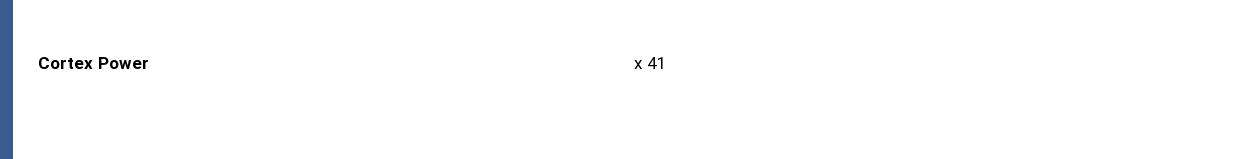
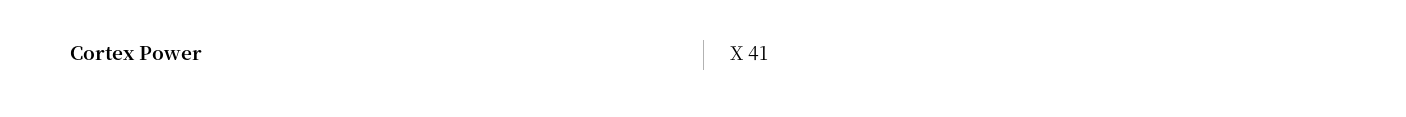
- x 41
+ X 41

